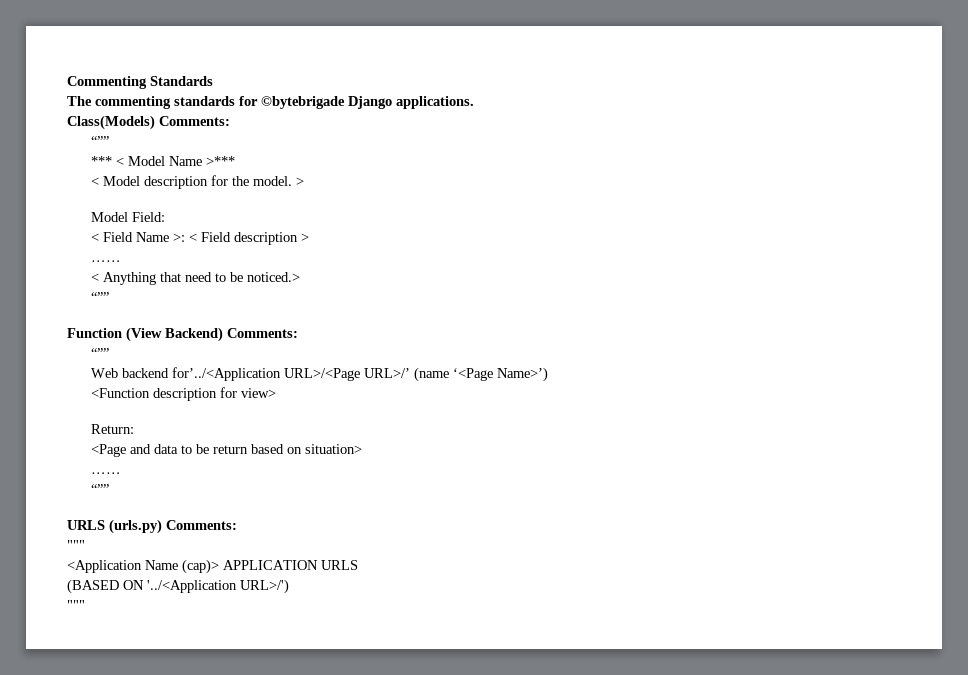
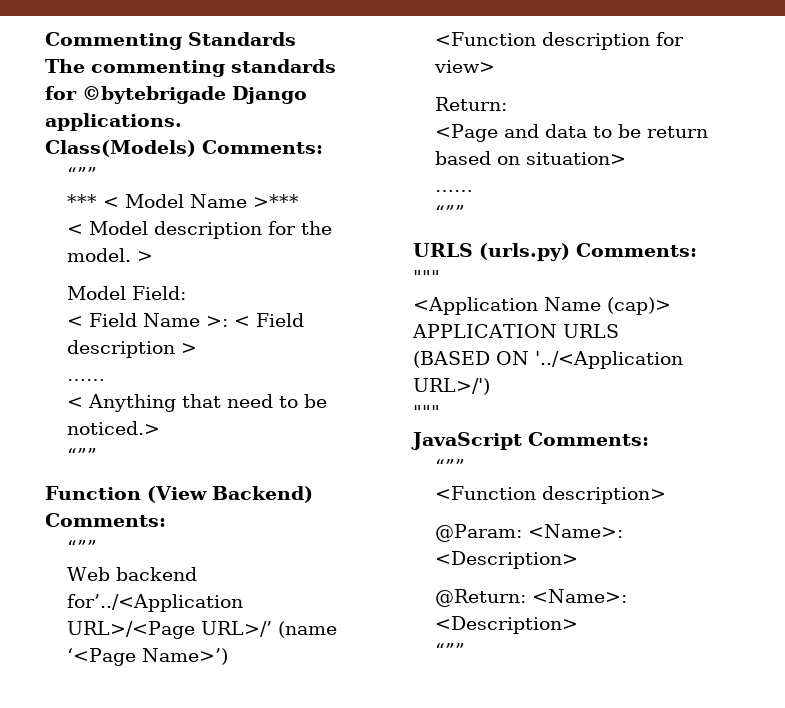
+ JavaScript Comments:
+ “””
+ <Function description>
+ @Param: <Name>: <Description>
+ @Return: <Name>: <Description>
+ “””

